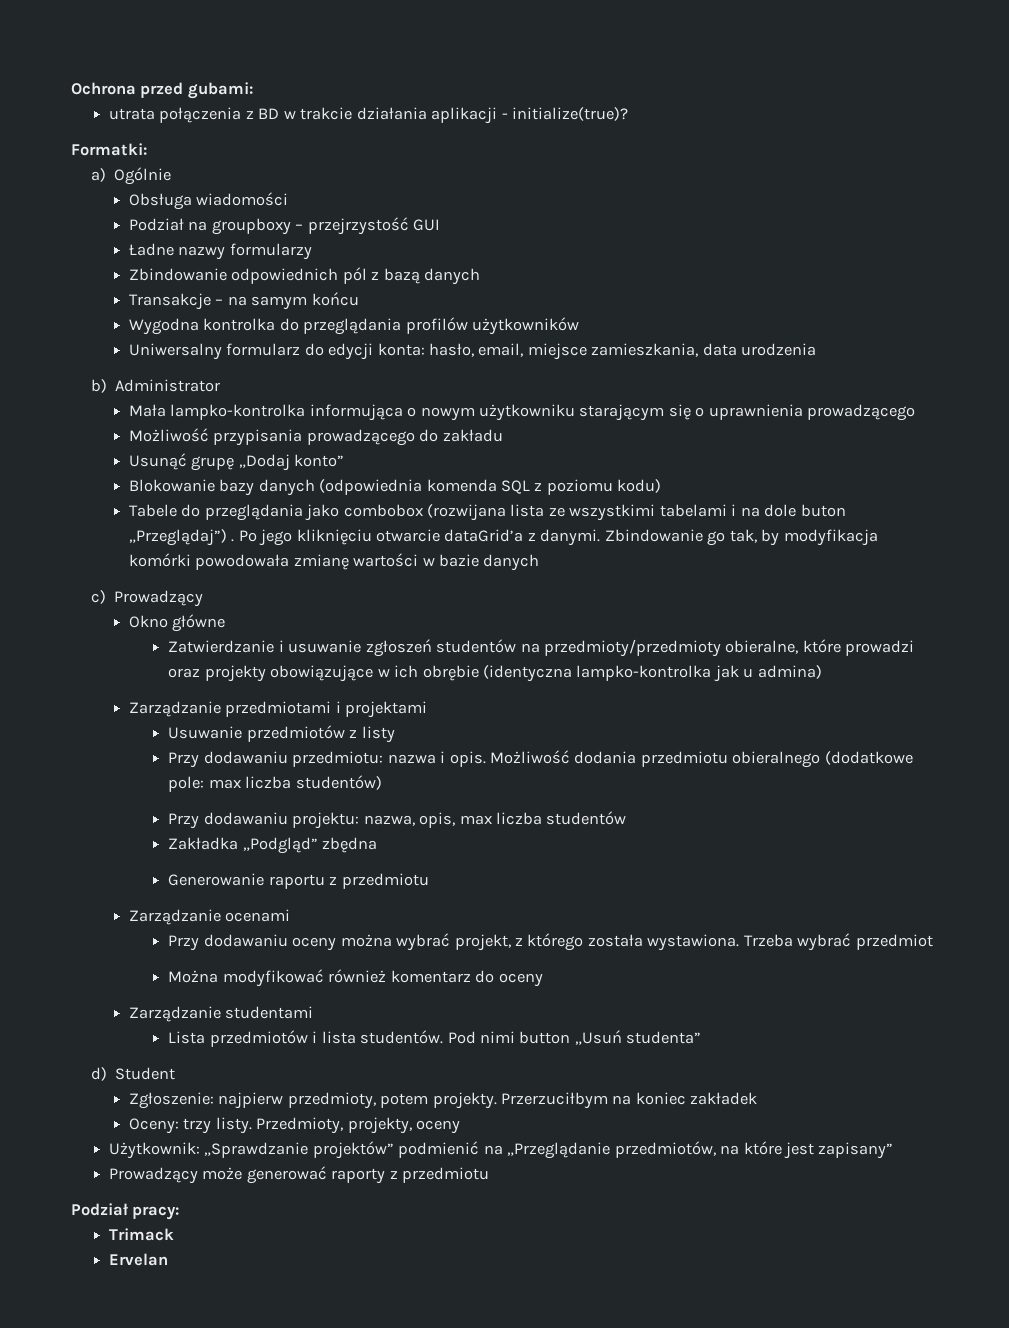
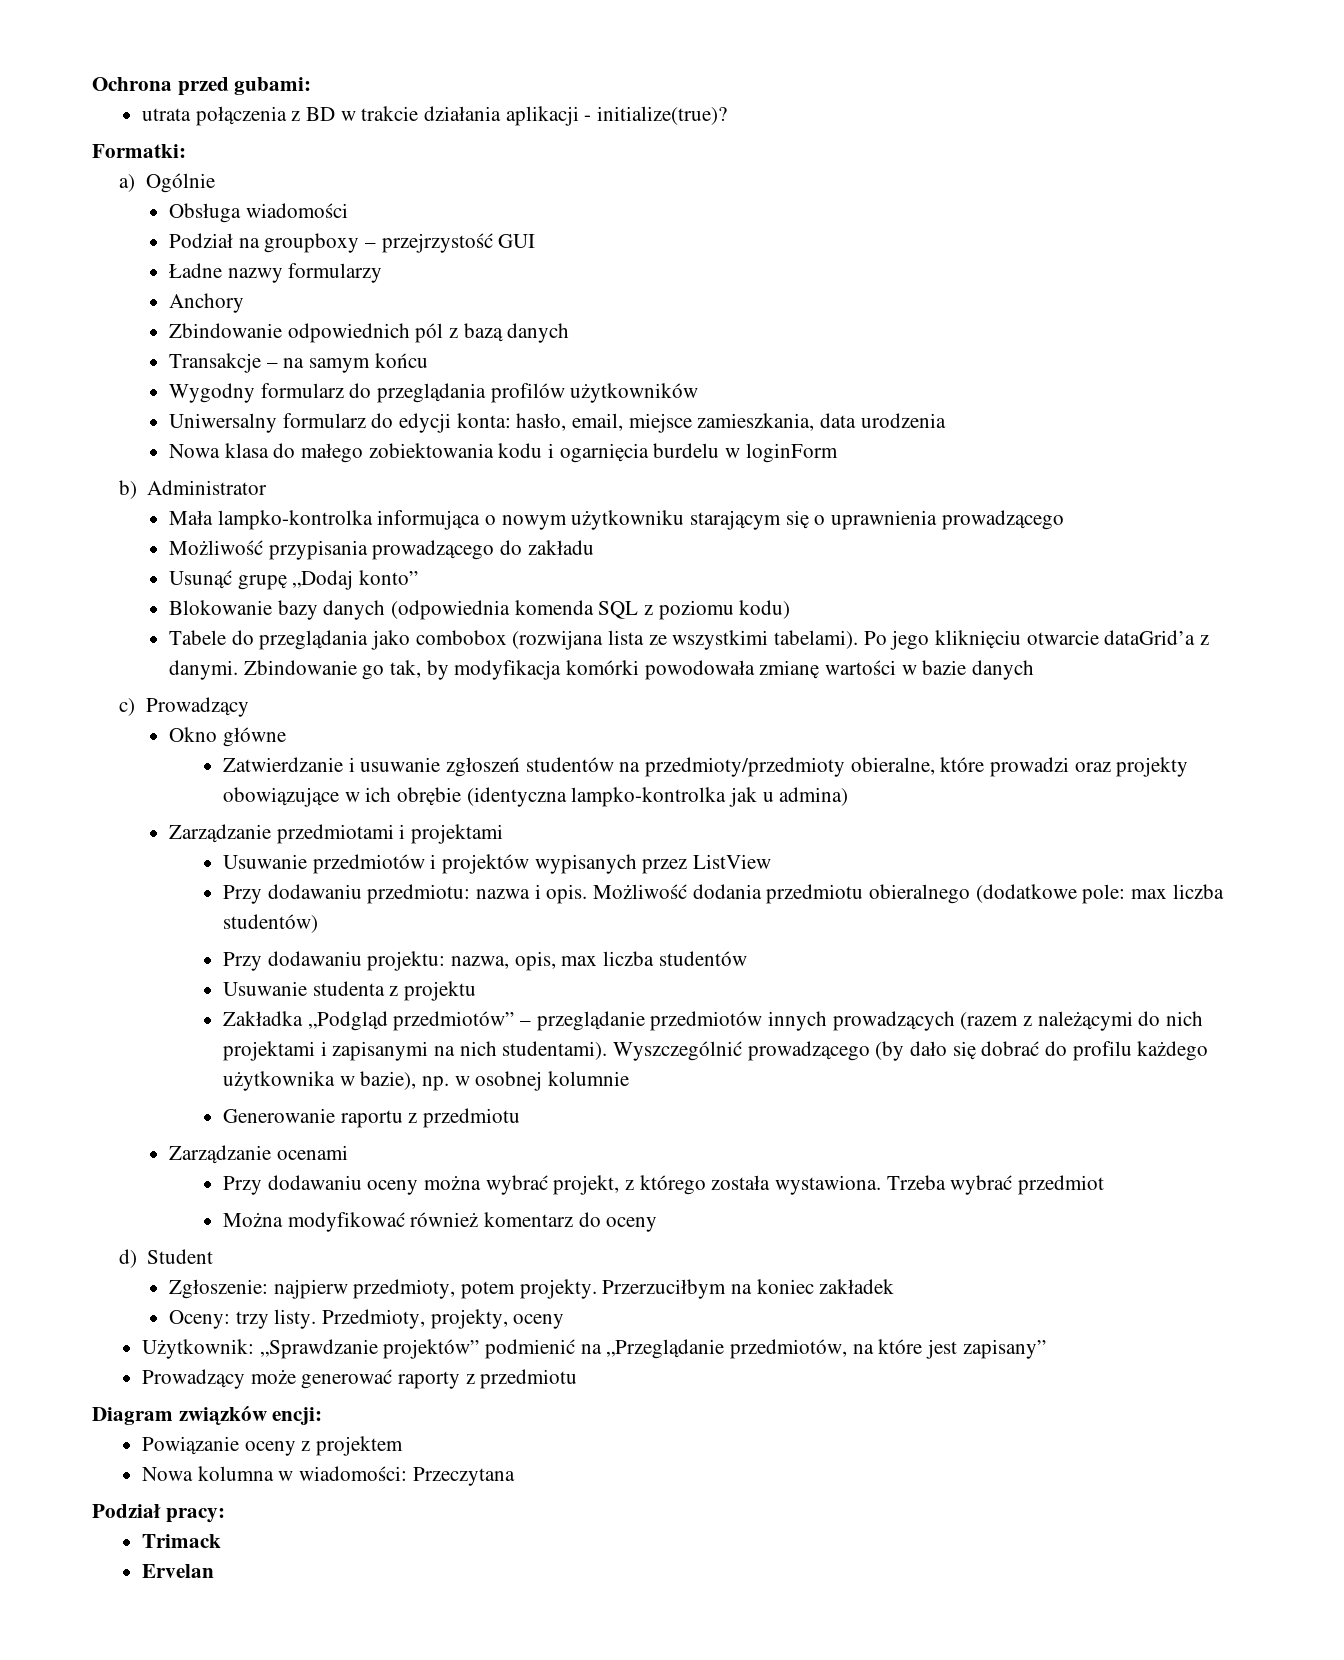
+ Anchory
- Wygodna kontrolka do przeglądania profilów użytkowników
+ Wygodny formularz do przeglądania profilów użytkowników
+ Nowa klasa do małego zobiektowania kodu i ogarnięcia burdelu w loginForm
- Tabele do przeglądania jako combobox (rozwijana lista ze wszystkimi tabelami i na dole buton „Przeglądaj”) .
+ Tabele do przeglądania jako combobox (rozwijana lista ze wszystkimi tabelami).
- Usuwanie przedmiotów z listy
+ Usuwanie przedmiotów i projektów wypisanych przez ListView
- Zakładka „Podgląd” zbędna
+ Usuwanie studenta z projektu
+ Zakładka „Podgląd przedmiotów” – przeglądanie przedmiotów innych prowadzących (razem z należącymi do nich projektami i zapisanymi na nich studentami). Wyszczególnić prowadzącego (by dało się dobrać do profilu każdego użytkownika w bazie), np. w osobnej kolumnie
- Zarządzanie studentami
- Lista przedmiotów i lista studentów. Pod nimi button „Usuń studenta”
+ Diagram związków encji:
+ Powiązanie oceny z projektem
+ Nowa kolumna w wiadomości: Przeczytana

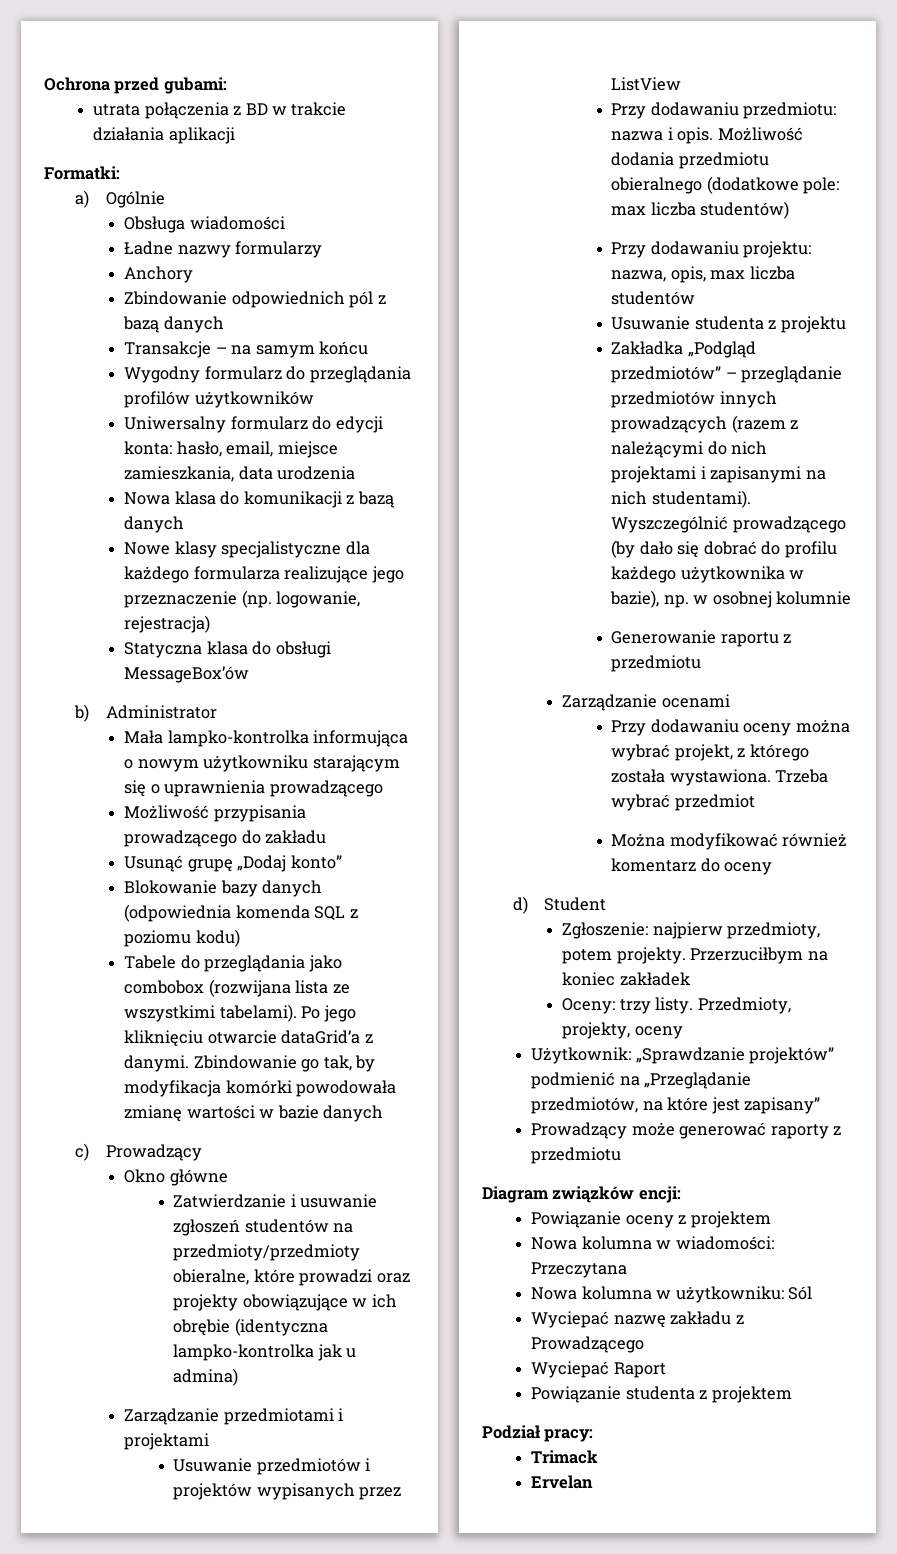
- utrata połączenia z BD w trakcie działania aplikacji - initialize(true)?
+ utrata połączenia z BD w trakcie działania aplikacji
- Podział na groupboxy – przejrzystość GUI
- Nowa klasa do małego zobiektowania kodu i ogarnięcia burdelu w loginForm
+ Nowa klasa do komunikacji z bazą danych
+ Nowe klasy specjalistyczne dla każdego formularza realizujące jego przeznaczenie (np. logowanie, rejestracja)
+ Statyczna klasa do obsługi MessageBox’ów
+ Nowa kolumna w użytkowniku: Sól
+ Wyciepać nazwę zakładu z Prowadzącego
+ Wyciepać Raport
+ Powiązanie studenta z projektem

